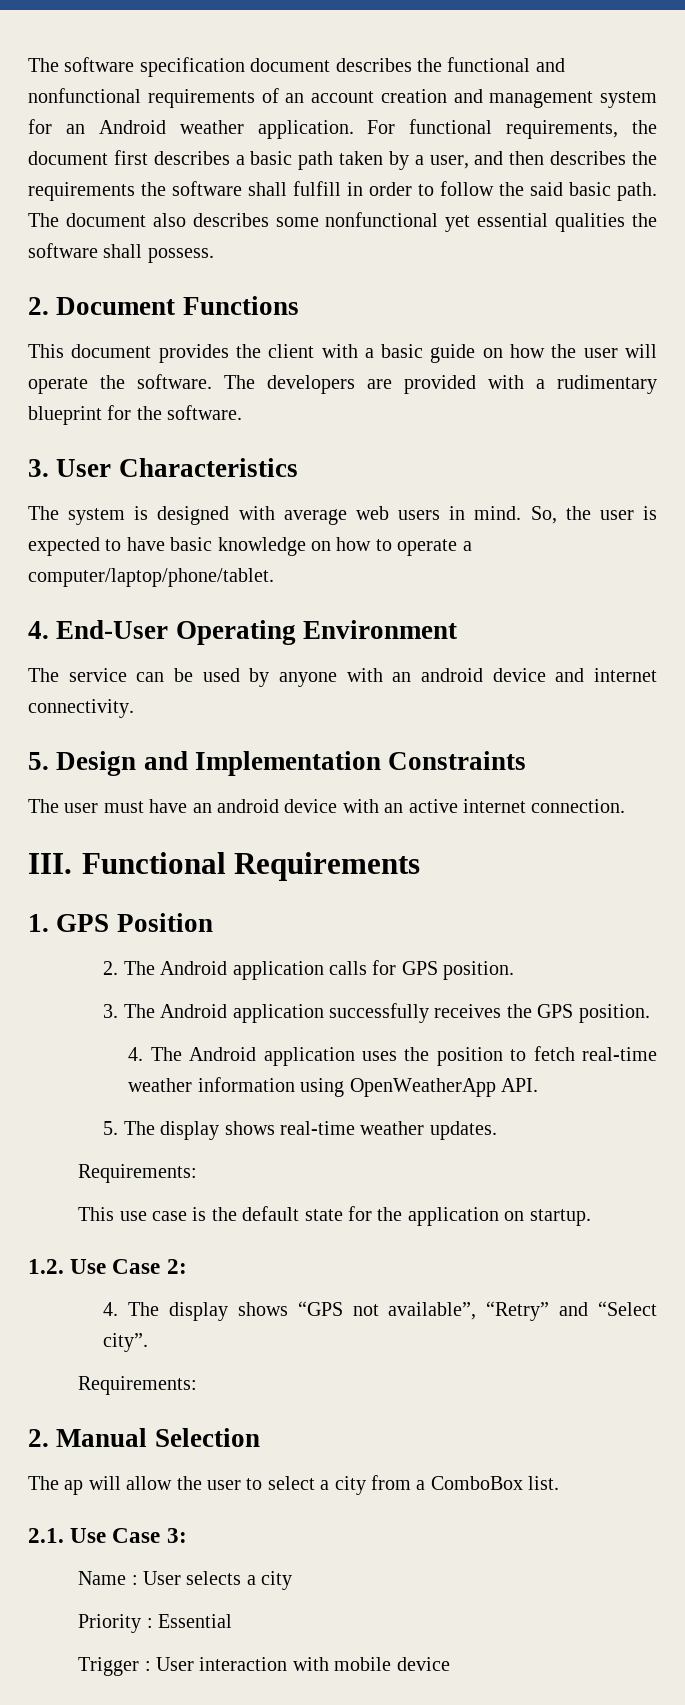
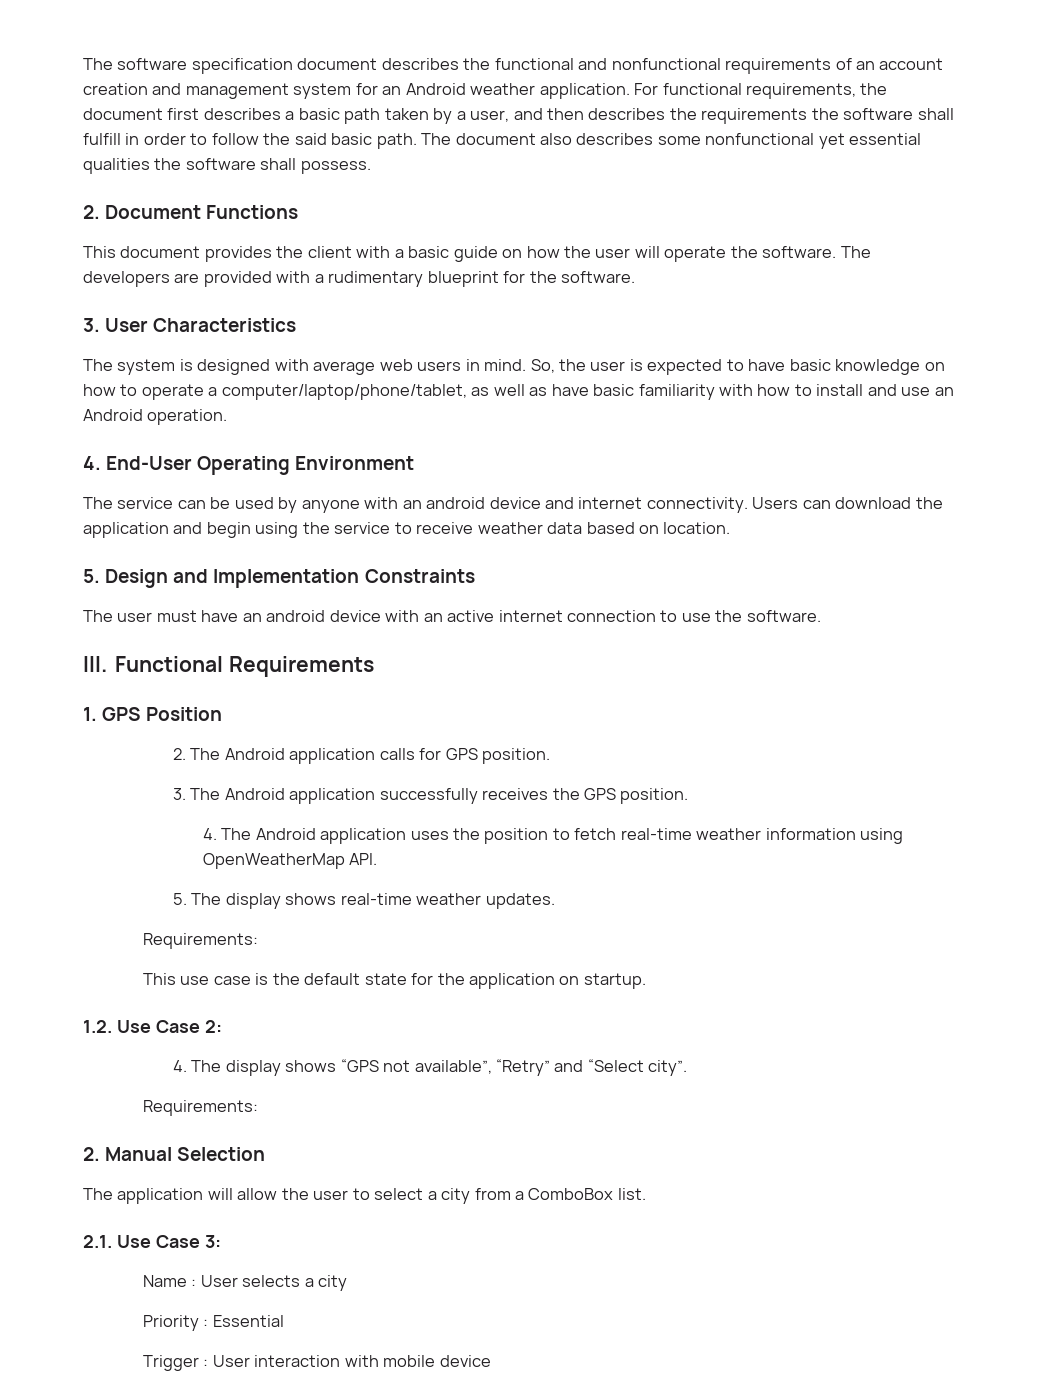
- So, the user is expected to have basic knowledge on how to operate a computer/laptop/phone/tablet.
+ So, the user is expected to have basic knowledge on how to operate a computer/laptop/phone/tablet, as well as have basic familiarity with how to install and use an Android operation.
+ Users can download the application and begin using the service to receive weather data based on location.
- The user must have an android device with an active internet connection.
+ The user must have an android device with an active internet connection to use the software.
- 4. The Android application uses the position to fetch real-time weather information using OpenWeatherApp API.
+ 4. The Android application uses the position to fetch real-time weather information using OpenWeatherMap API.
- The ap will allow the user to select a city from a ComboBox list.
+ The application will allow the user to select a city from a ComboBox list.

